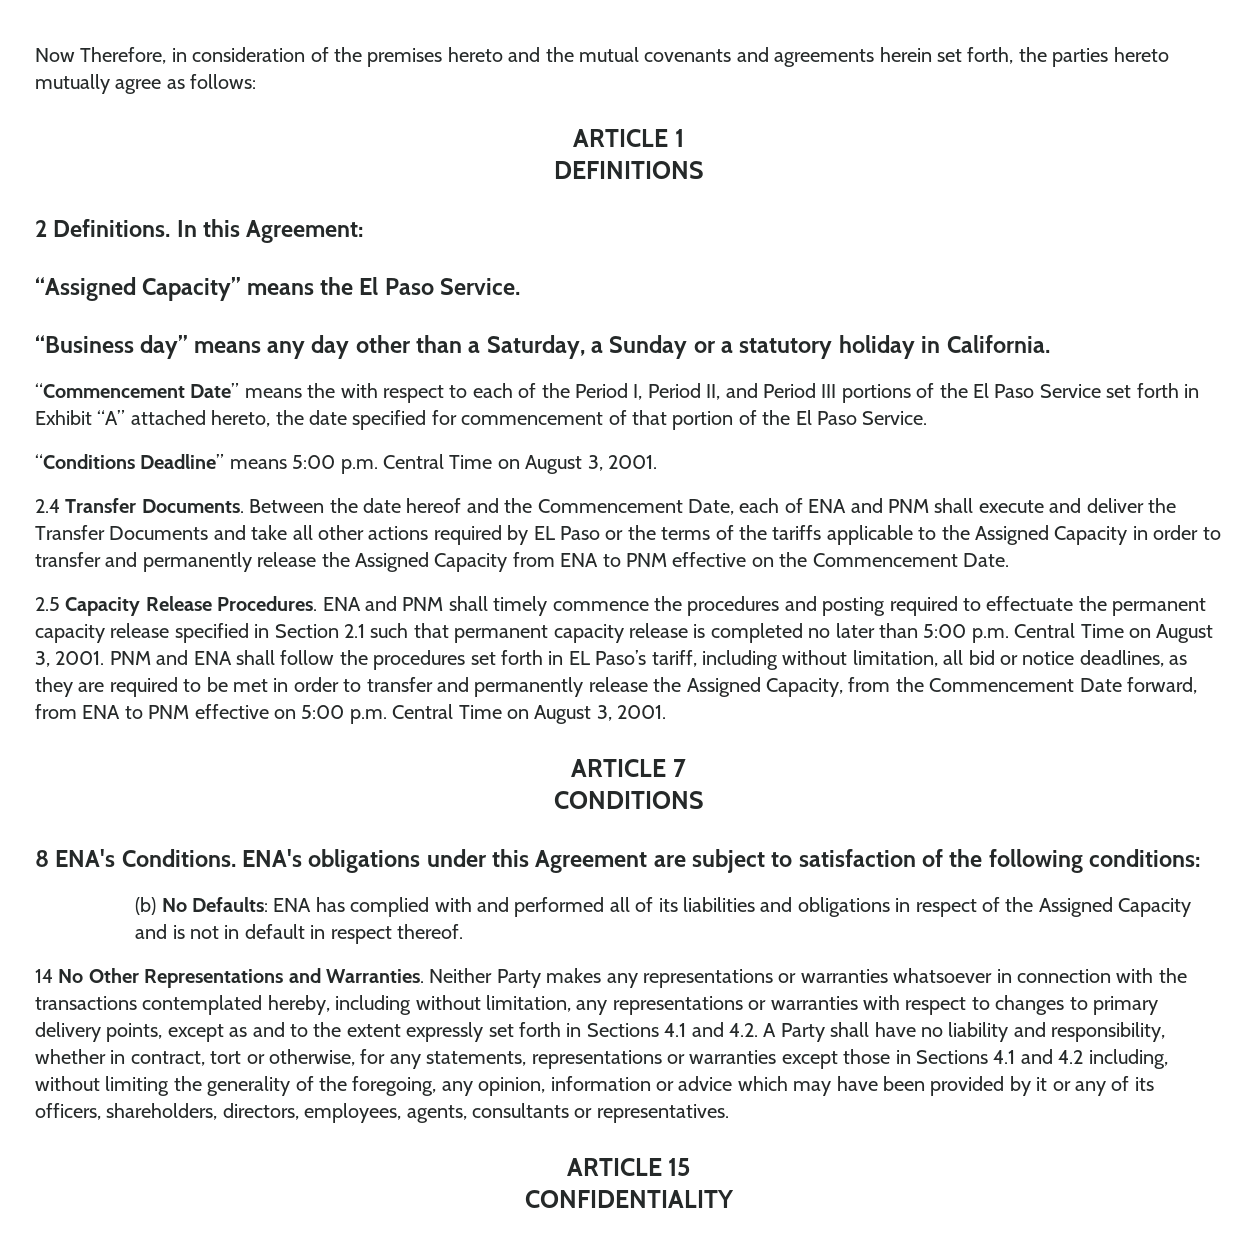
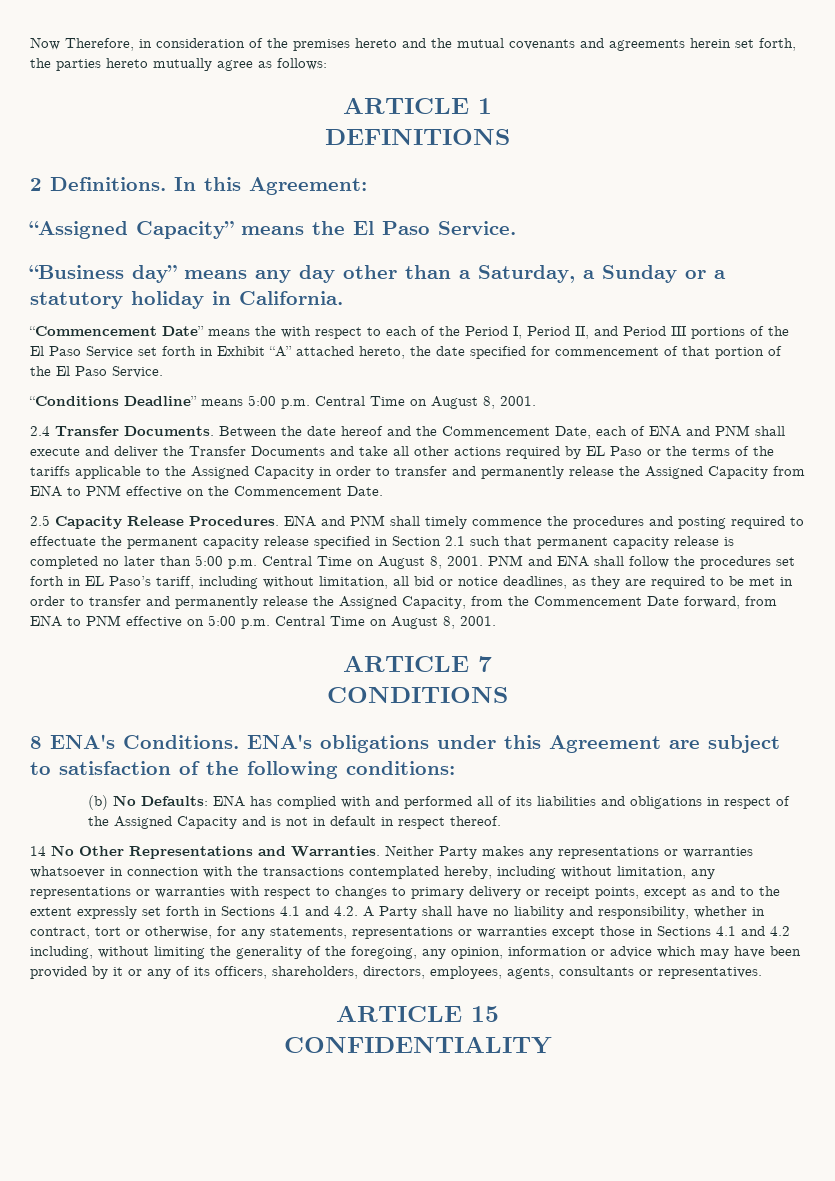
- “Conditions Deadline” means 5:00 p.m. Central Time on August 3, 2001.
+ “Conditions Deadline” means 5:00 p.m. Central Time on August 8, 2001.
- ENA and PNM shall timely commence the procedures and posting required to effectuate the permanent capacity release specified in Section 2.1 such that permanent capacity release is completed no later than 5:00 p.m. Central Time on August 3, 2001.
+ ENA and PNM shall timely commence the procedures and posting required to effectuate the permanent capacity release specified in Section 2.1 such that permanent capacity release is completed no later than 5:00 p.m. Central Time on August 8, 2001.
- PNM and ENA shall follow the procedures set forth in EL Paso’s tariff, including without limitation, all bid or notice deadlines, as they are required to be met in order to transfer and permanently release the Assigned Capacity, from the Commencement Date forward, from ENA to PNM effective on 5:00 p.m. Central Time on August 3, 2001.
+ PNM and ENA shall follow the procedures set forth in EL Paso’s tariff, including without limitation, all bid or notice deadlines, as they are required to be met in order to transfer and permanently release the Assigned Capacity, from the Commencement Date forward, from ENA to PNM effective on 5:00 p.m. Central Time on August 8, 2001.
- Neither Party makes any representations or warranties whatsoever in connection with the transactions contemplated hereby, including without limitation, any representations or warranties with respect to changes to primary delivery points, except as and to the extent expressly set forth in Sections 4.1 and 4.2. A Party shall have no liability and responsibility, whether in contract, tort or otherwise, for any statements, representations or warranties except those in Sections 4.1 and 4.2 including, without limiting the generality of the foregoing, any opinion, information or advice which may have been provided by it or any of its officers, shareholders, directors, employees, agents, consultants or representatives.
+ Neither Party makes any representations or warranties whatsoever in connection with the transactions contemplated hereby, including without limitation, any representations or warranties with respect to changes to primary delivery or receipt points, except as and to the extent expressly set forth in Sections 4.1 and 4.2. A Party shall have no liability and responsibility, whether in contract, tort or otherwise, for any statements, representations or warranties except those in Sections 4.1 and 4.2 including, without limiting the generality of the foregoing, any opinion, information or advice which may have been provided by it or any of its officers, shareholders, directors, employees, agents, consultants or representatives.

